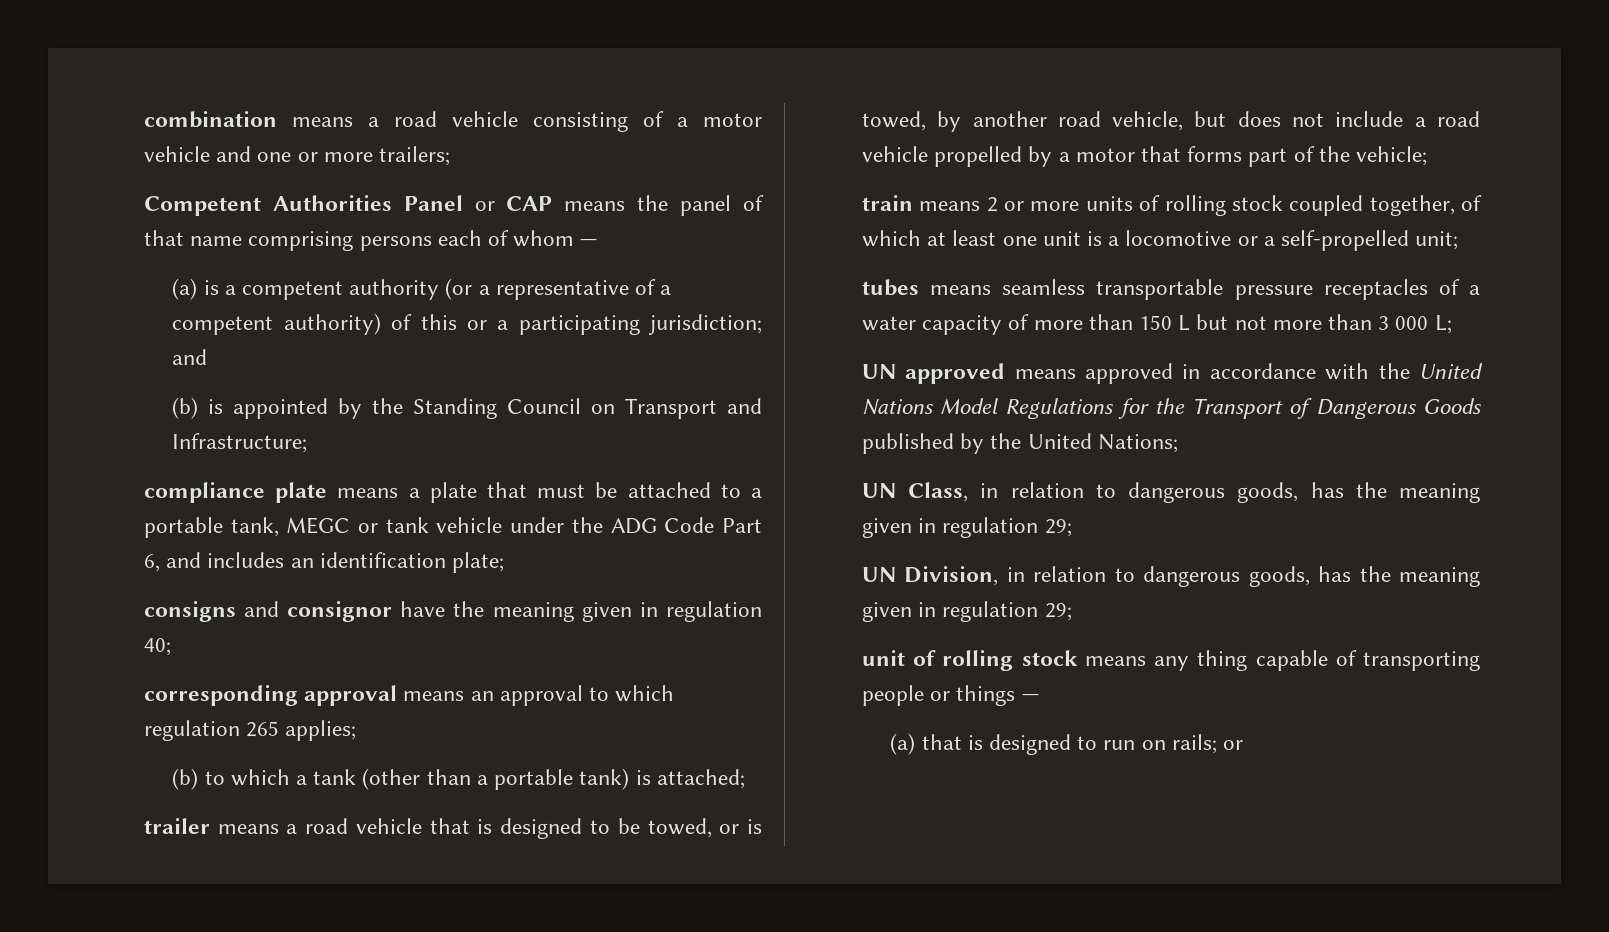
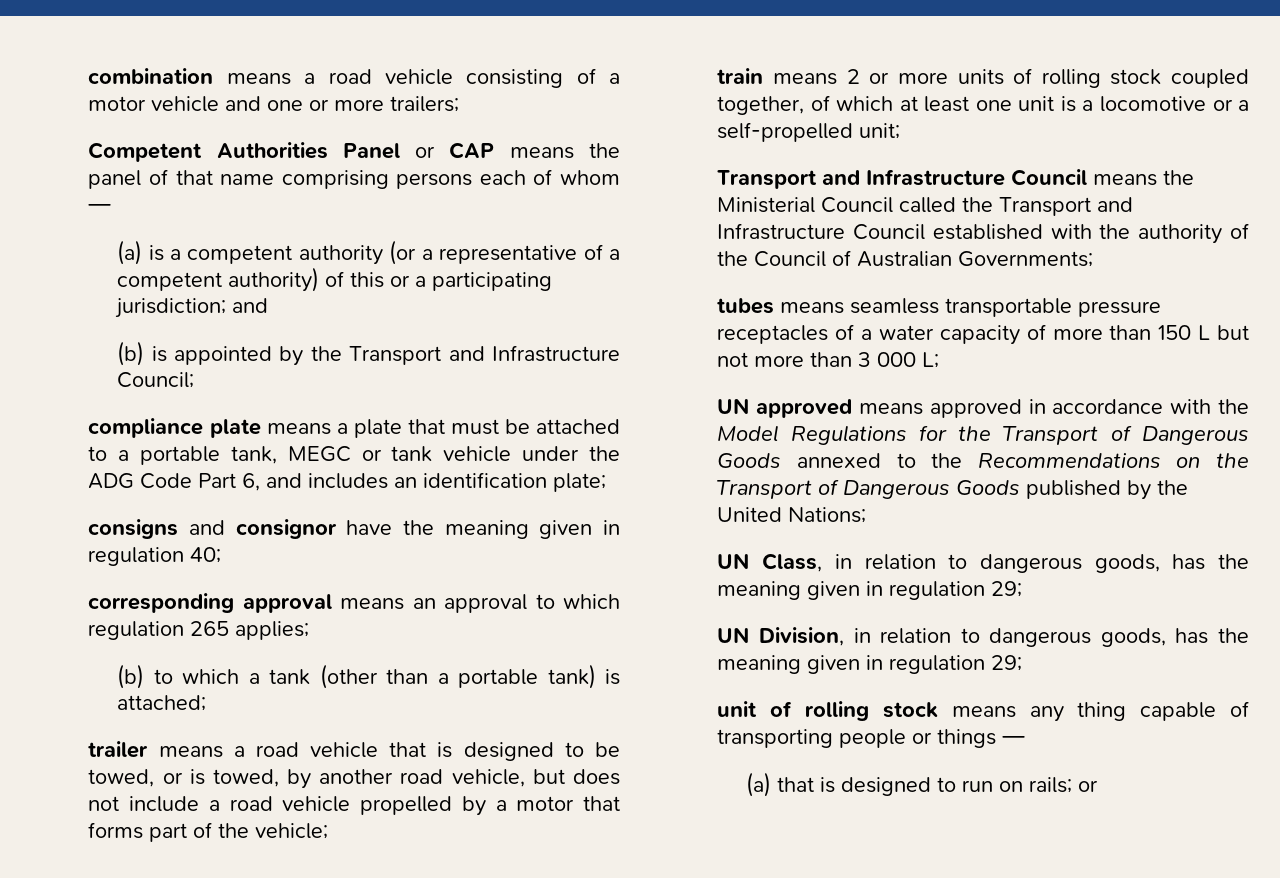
- (b) is appointed by the Standing Council on Transport and Infrastructure;
+ (b) is appointed by the Transport and Infrastructure Council;
+ Transport and Infrastructure Council means the Ministerial Council called the Transport and Infrastructure Council established with the authority of the Council of Australian Governments;
- UN approved means approved in accordance with the United Nations Model Regulations for the Transport of Dangerous Goods published by the United Nations;
+ UN approved means approved in accordance with the Model Regulations for the Transport of Dangerous Goods annexed to the Recommendations on the Transport of Dangerous Goods published by the United Nations;

